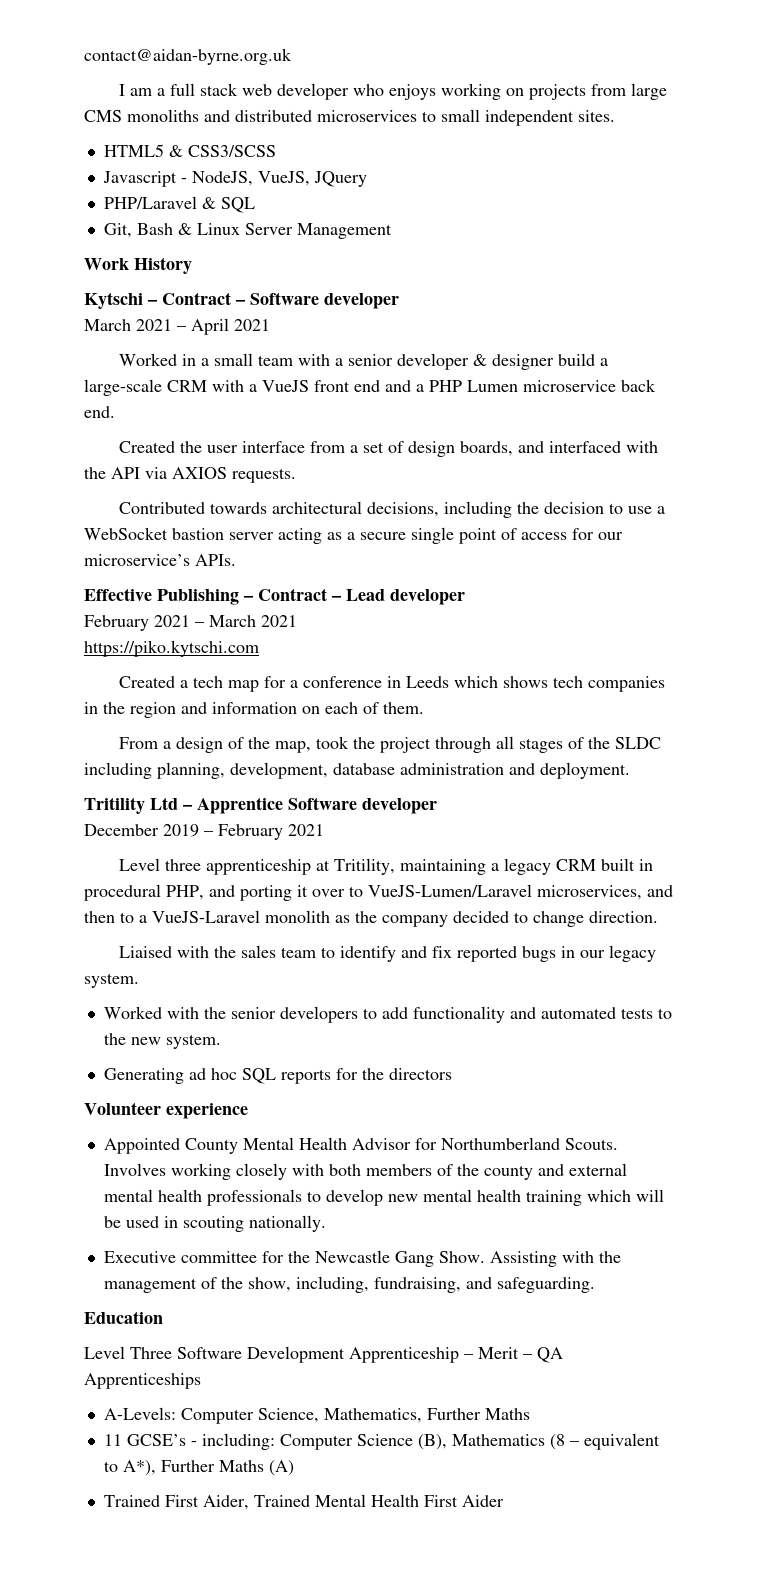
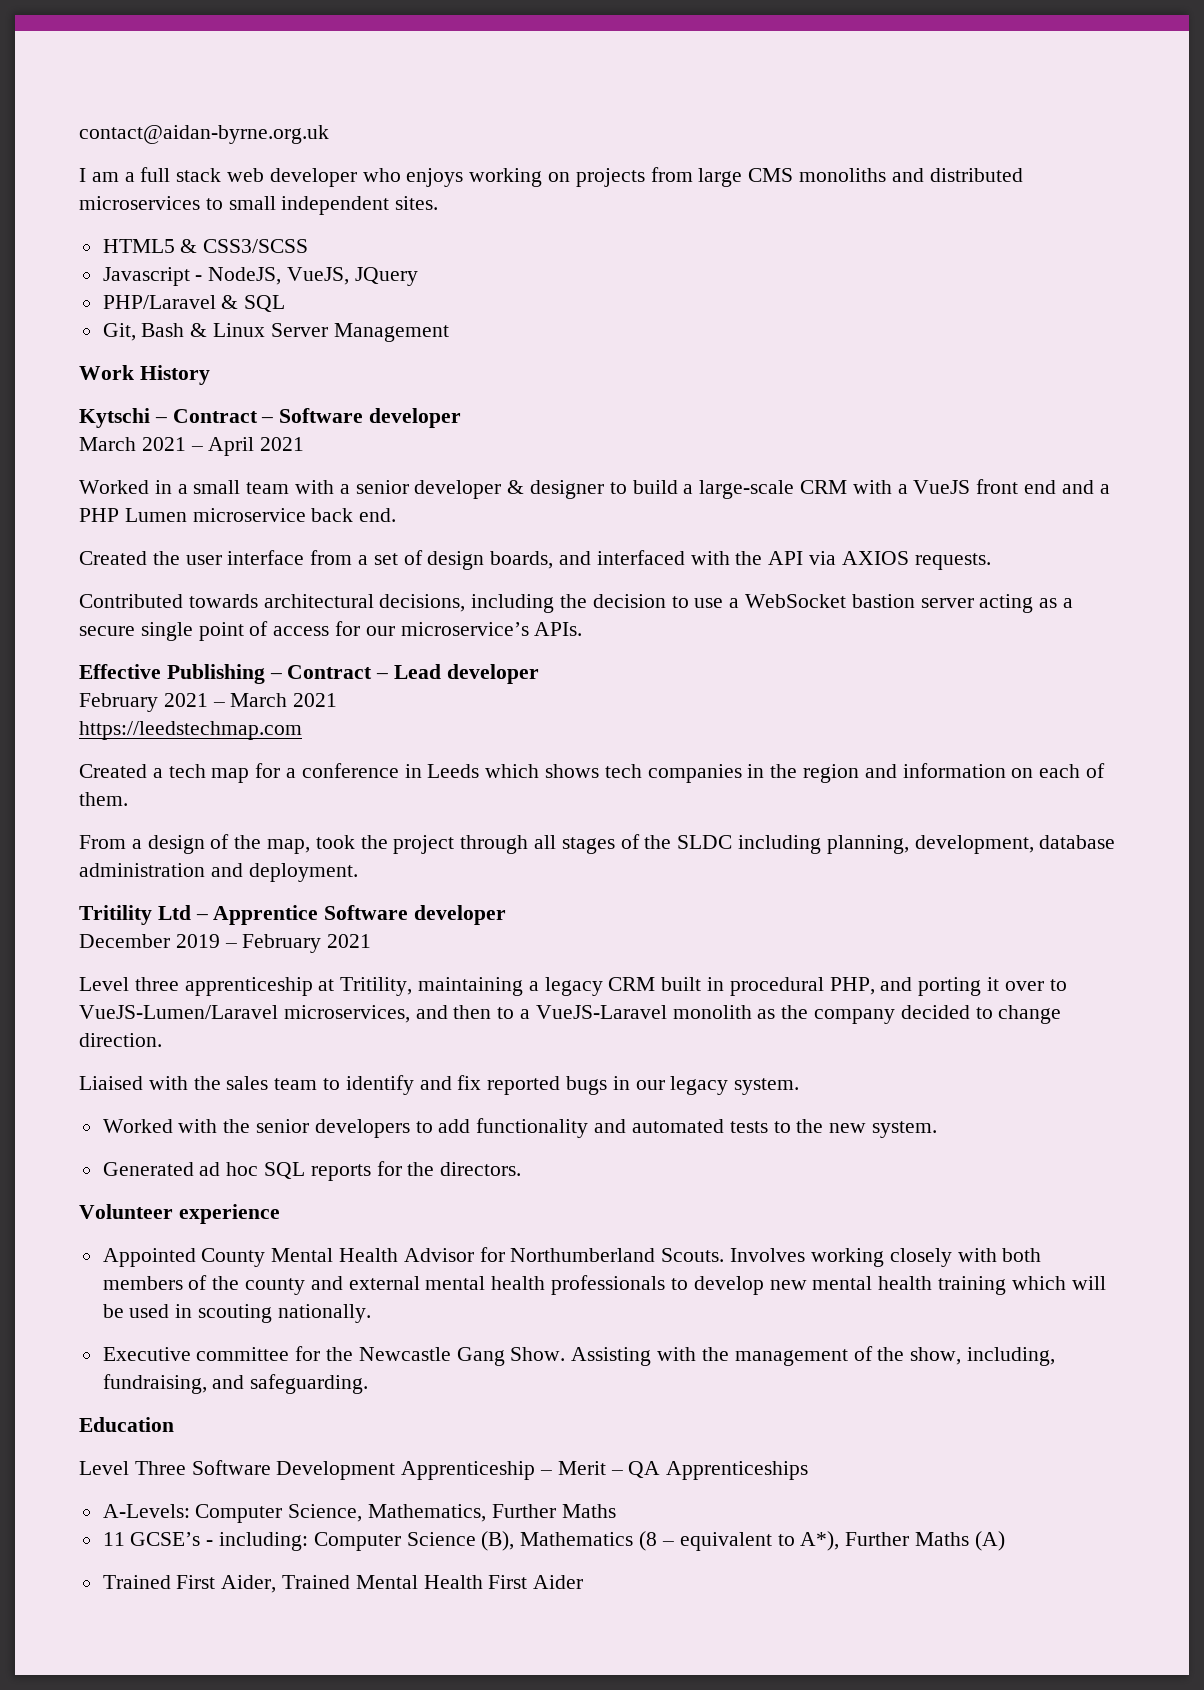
- Worked in a small team with a senior developer & designer build a large-scale CRM with a VueJS front end and a PHP Lumen microservice back end.
+ Worked in a small team with a senior developer & designer to build a large-scale CRM with a VueJS front end and a PHP Lumen microservice back end.
- https://piko.kytschi.com
+ https://leedstechmap.com
- Generating ad hoc SQL reports for the directors
+ Generated ad hoc SQL reports for the directors.

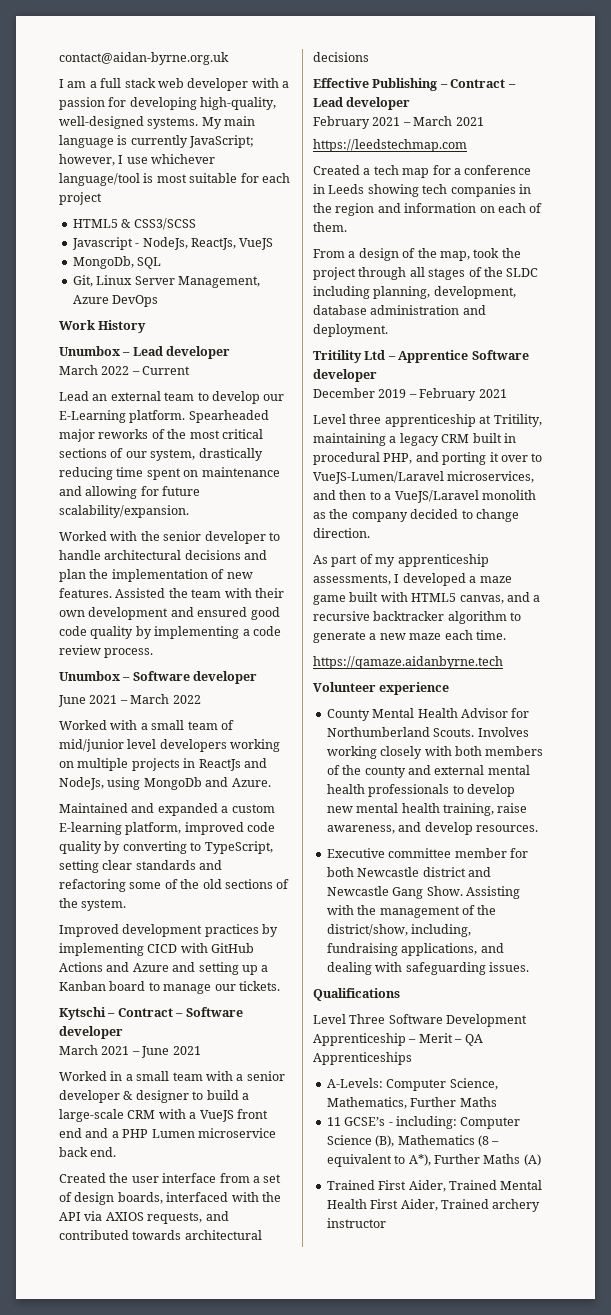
- I am a full stack web developer who enjoys working on projects from large CMS monoliths and distributed microservices to small independent sites.
+ I am a full stack web developer with a passion for developing high-quality, well-designed systems. My main language is currently JavaScript; however, I use whichever language/tool is most suitable for each project
- Javascript - NodeJS, VueJS, JQuery
- PHP/Laravel & SQL
- Git, Bash & Linux Server Management
+ Javascript - NodeJs, ReactJs, VueJS
+ MongoDb, SQL
+ Git, Linux Server Management, Azure DevOps
  Work History
+ Unumbox – Lead developer
+ March 2022 – Current
+ Lead an external team to develop our E-Learning platform. Spearheaded major reworks of the most critical sections of our system, drastically reducing time spent on maintenance and allowing for future scalability/expansion.
+ Worked with the senior developer to handle architectural decisions and plan the implementation of new features. Assisted the team with their own development and ensured good code quality by implementing a code review process.
+ Unumbox – Software developer
+ June 2021 – March 2022
+ Worked with a small team of mid/junior level developers working on multiple projects in ReactJs and NodeJs, using MongoDb and Azure.
+ Maintained and expanded a custom E-learning platform, improved code quality by converting to TypeScript, setting clear standards and refactoring some of the old sections of the system.
+ Improved development practices by implementing CICD with GitHub Actions and Azure and setting up a Kanban board to manage our tickets.
- March 2021 – April 2021
+ March 2021 – June 2021
- Created the user interface from a set of design boards, and interfaced with the API via AXIOS requests.
- Contributed towards architectural decisions, including the decision to use a WebSocket bastion server acting as a secure single point of access for our microservice’s APIs.
+ Created the user interface from a set of design boards, interfaced with the API via AXIOS requests, and contributed towards architectural decisions
- Created a tech map for a conference in Leeds which shows tech companies in the region and information on each of them.
+ Created a tech map for a conference in Leeds showing tech companies in the region and information on each of them.
- Level three apprenticeship at Tritility, maintaining a legacy CRM built in procedural PHP, and porting it over to VueJS-Lumen/Laravel microservices, and then to a VueJS-Laravel monolith as the company decided to change direction.
+ Level three apprenticeship at Tritility, maintaining a legacy CRM built in procedural PHP, and porting it over to VueJS-Lumen/Laravel microservices, and then to a VueJS/Laravel monolith as the company decided to change direction.
- Liaised with the sales team to identify and fix reported bugs in our legacy system.
- Worked with the senior developers to add functionality and automated tests to the new system.
- Generated ad hoc SQL reports for the directors.
+ As part of my apprenticeship assessments, I developed a maze game built with HTML5 canvas, and a recursive backtracker algorithm to generate a new maze each time.
+ https://qamaze.aidanbyrne.tech
- Appointed County Mental Health Advisor for Northumberland Scouts.
+ County Mental Health Advisor for Northumberland Scouts.
- Involves working closely with both members of the county and external mental health professionals to develop new mental health training which will be used in scouting nationally.
- Executive committee for the Newcastle Gang Show.
+ Involves working closely with both members of the county and external mental health professionals to develop new mental health training, raise awareness, and develop resources.
+ Executive committee member for both Newcastle district and Newcastle Gang Show.
- Assisting with the management of the show, including, fundraising, and safeguarding.
- Education
+ Assisting with the management of the district/show, including, fundraising applications, and dealing with safeguarding issues.
+ Qualifications
- Trained First Aider, Trained Mental Health First Aider
+ Trained First Aider, Trained Mental Health First Aider, Trained archery instructor

